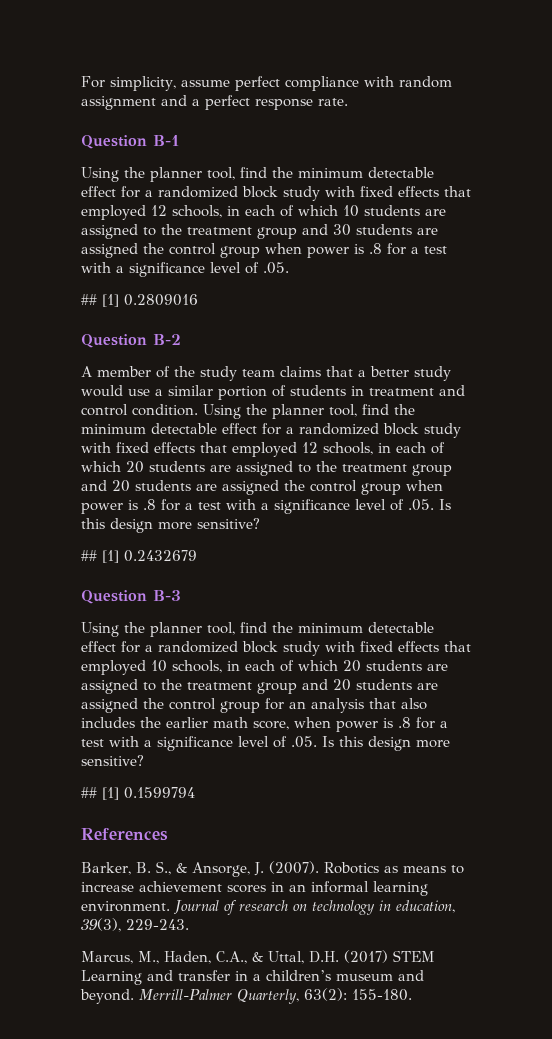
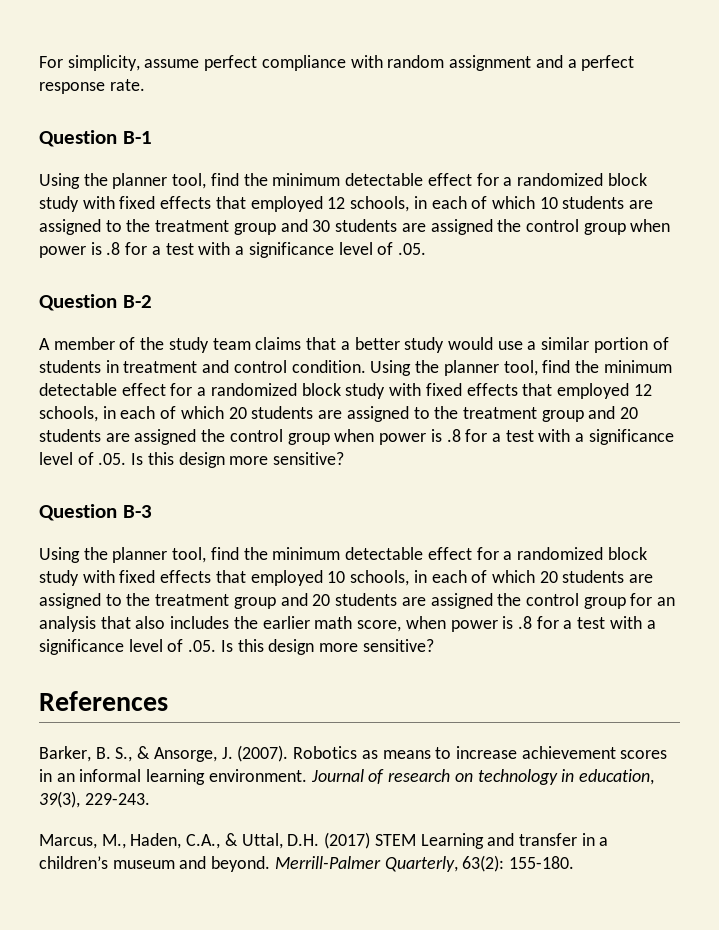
- ## [1] 0.2809016
- ## [1] 0.2432679
- ## [1] 0.1599794

